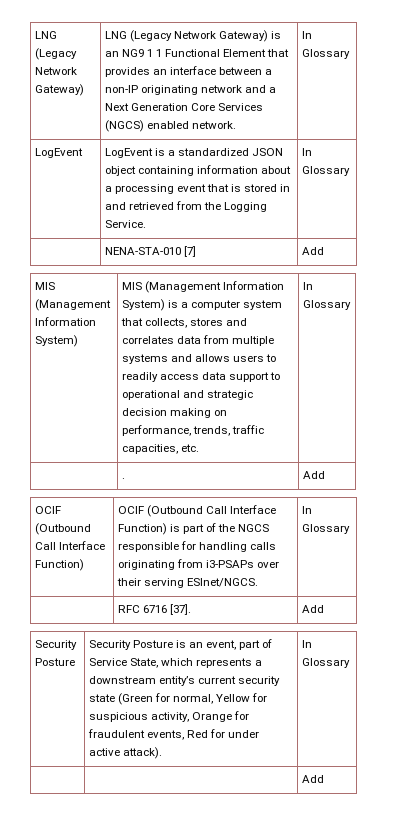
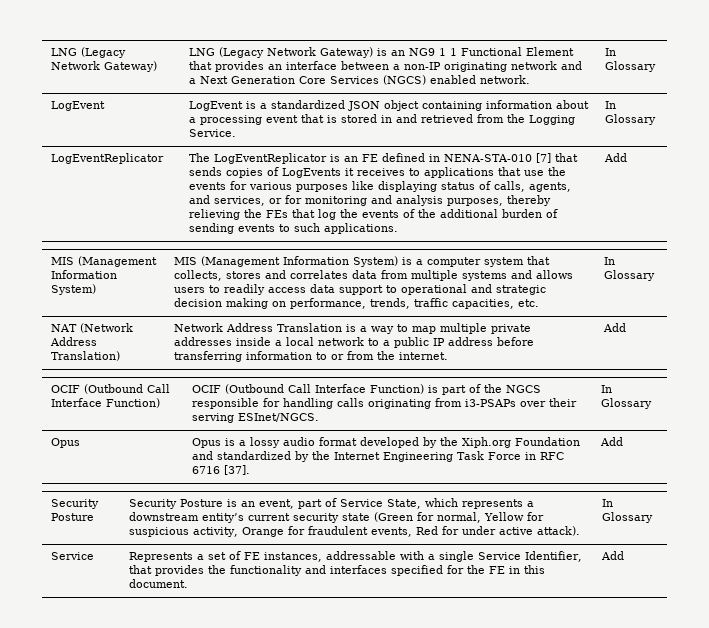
- NENA-STA-010 [7]
+ LogEventReplicator | The LogEventReplicator is an FE defined in NENA-STA-010 [7] that sends copies of LogEvents it receives to applications that use the events for various purposes like displaying status of calls, agents, and services, or for monitoring and analysis purposes, thereby relieving the FEs that log the events of the additional burden of sending events to such applications.
- | . | Add
+ NAT (Network Address Translation) | Network Address Translation is a way to map multiple private addresses inside a local network to a public IP address before transferring information to or from the internet. | Add
- | RFC 6716 [37]. | Add
+ Opus | Opus is a lossy audio format developed by the Xiph.org Foundation and standardized by the Internet Engineering Task Force in RFC 6716 [37]. | Add
- | | Add
+ Service | Represents a set of FE instances, addressable with a single Service Identifier, that provides the functionality and interfaces specified for the FE in this document. | Add

